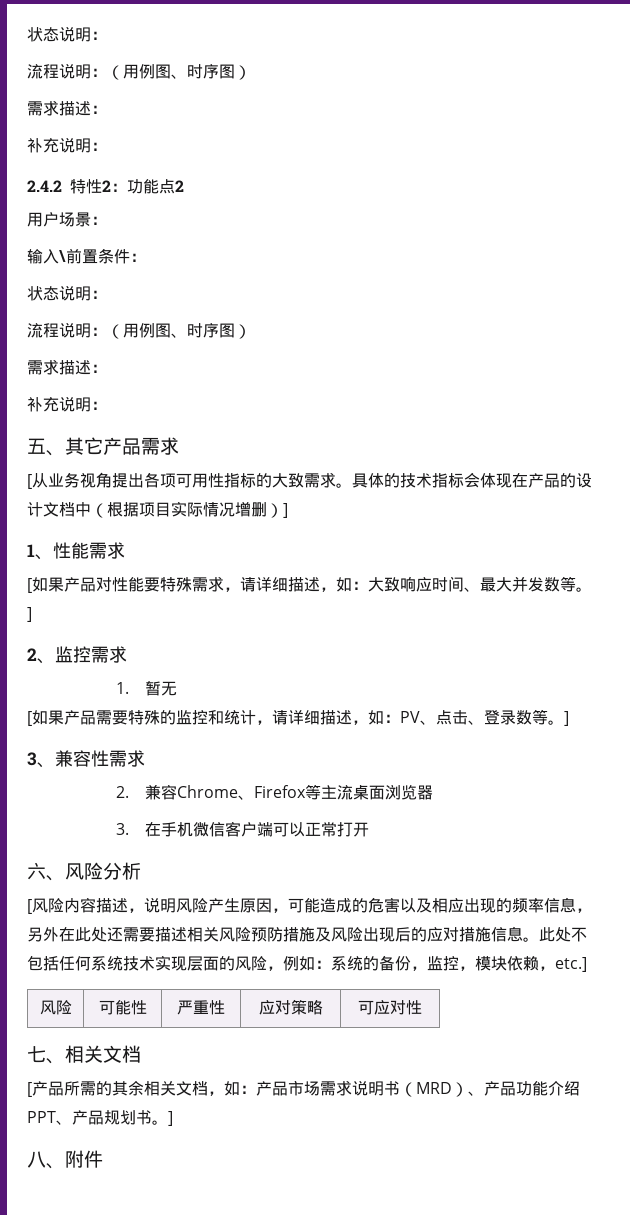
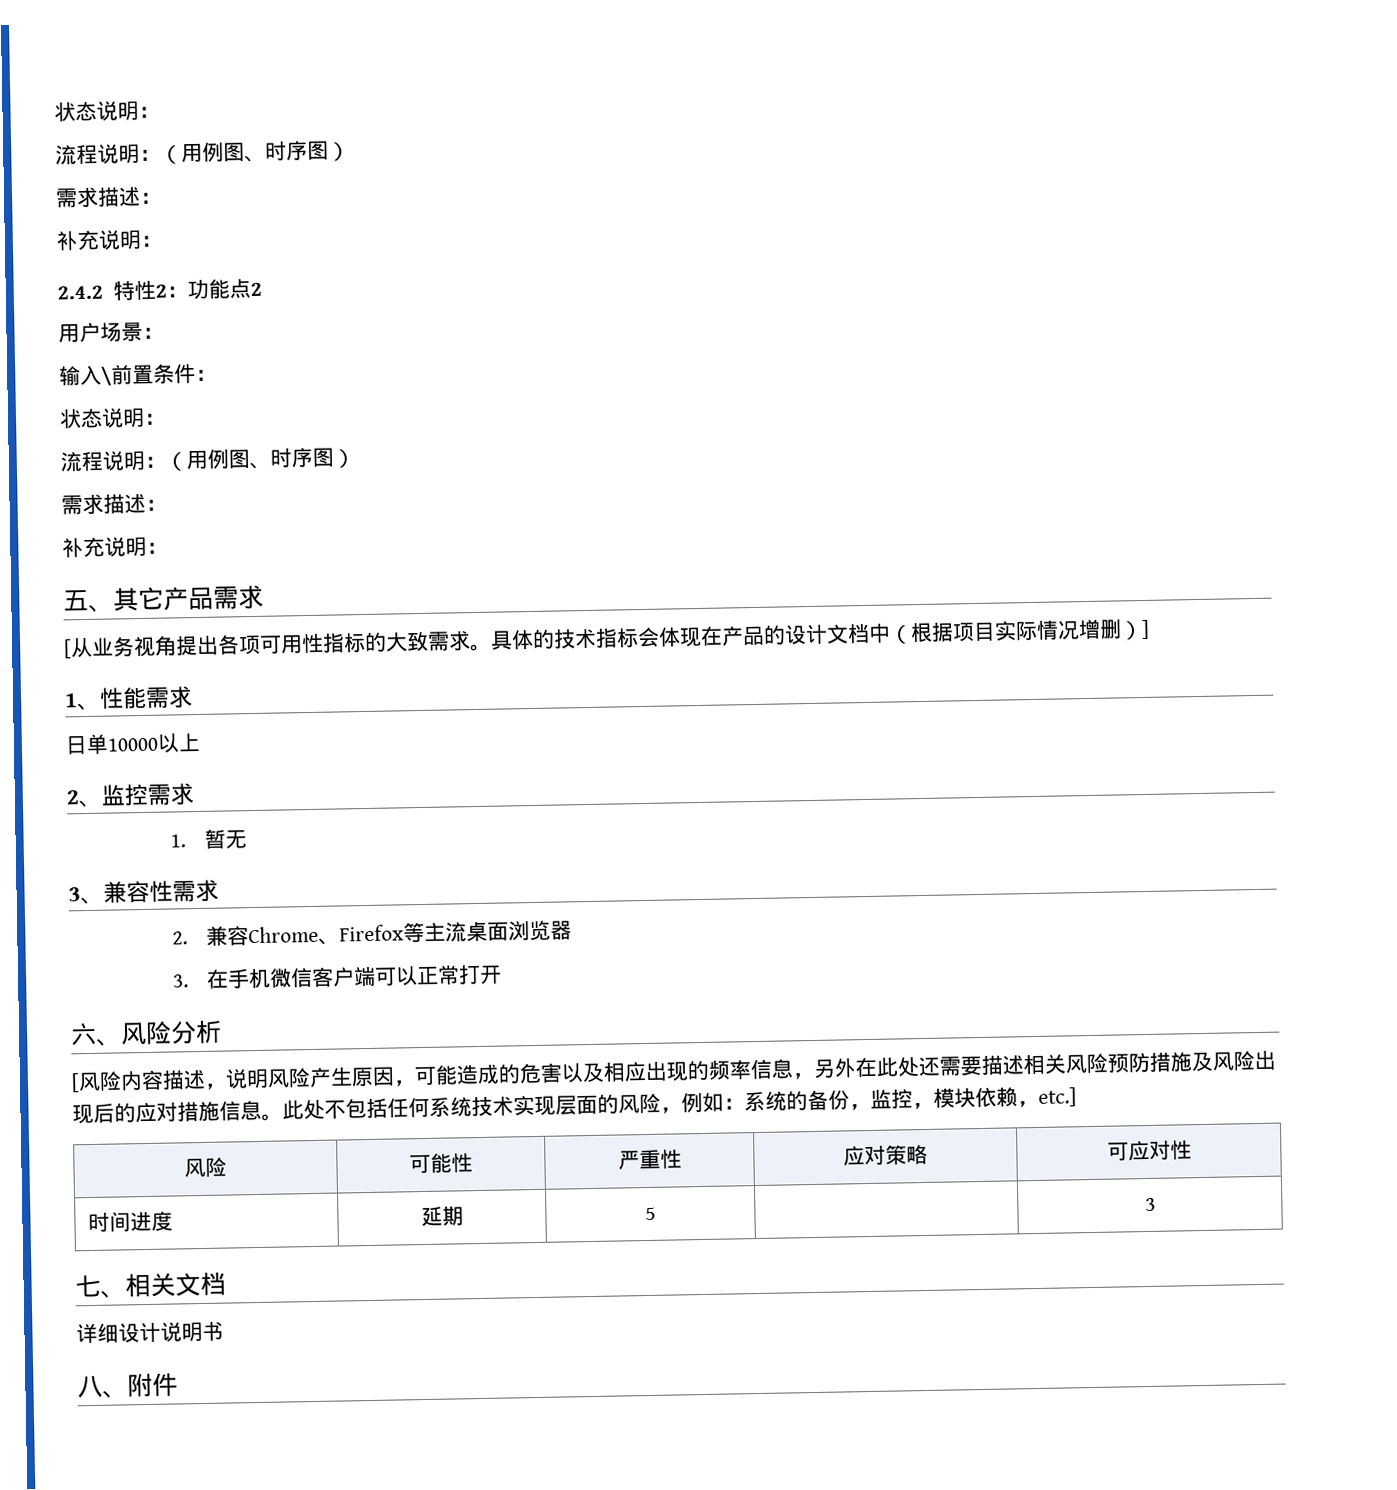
- [如果产品对性能要特殊需求，请详细描述，如：大致响应时间、最大并发数等。]
+ 日单10000以上
- [如果产品需要特殊的监控和统计，请详细描述，如：PV、点击、登录数等。]
+ 时间进度 | 延期 | 5 | | 3
  七、相关文档
- [产品所需的其余相关文档，如：产品市场需求说明书（MRD）、产品功能介绍PPT、产品规划书。]
+ 详细设计说明书

